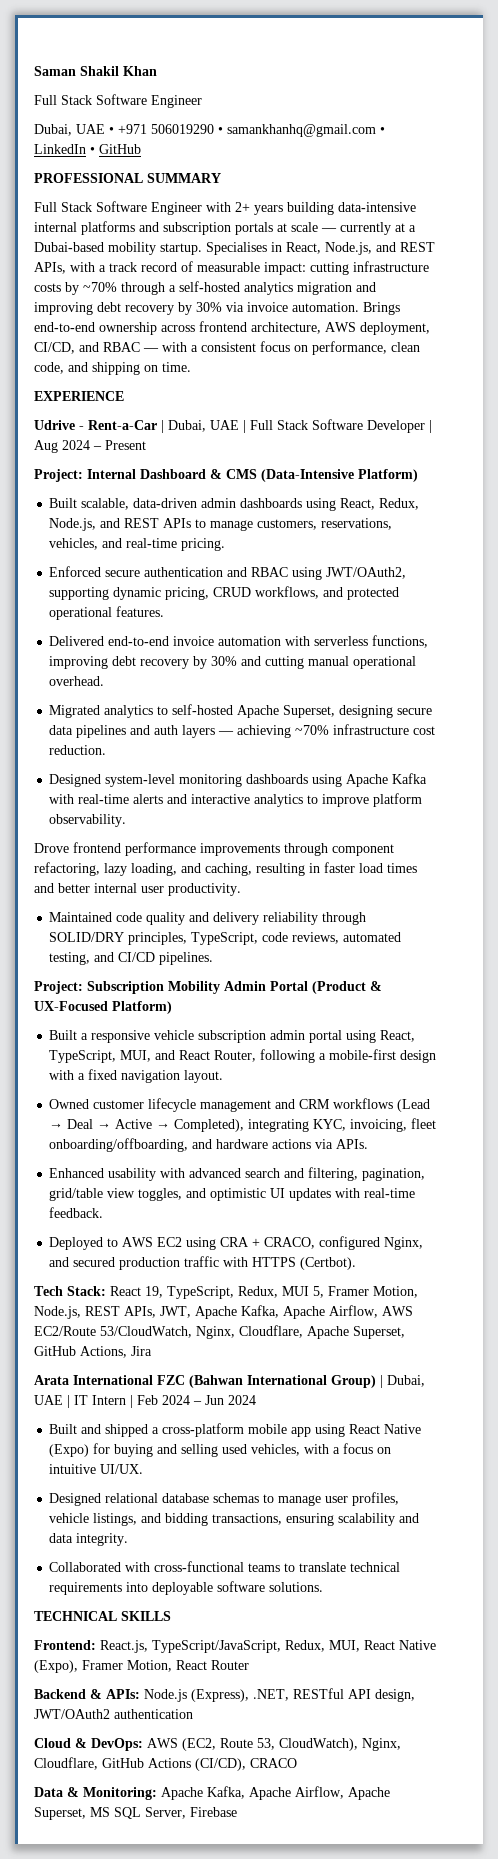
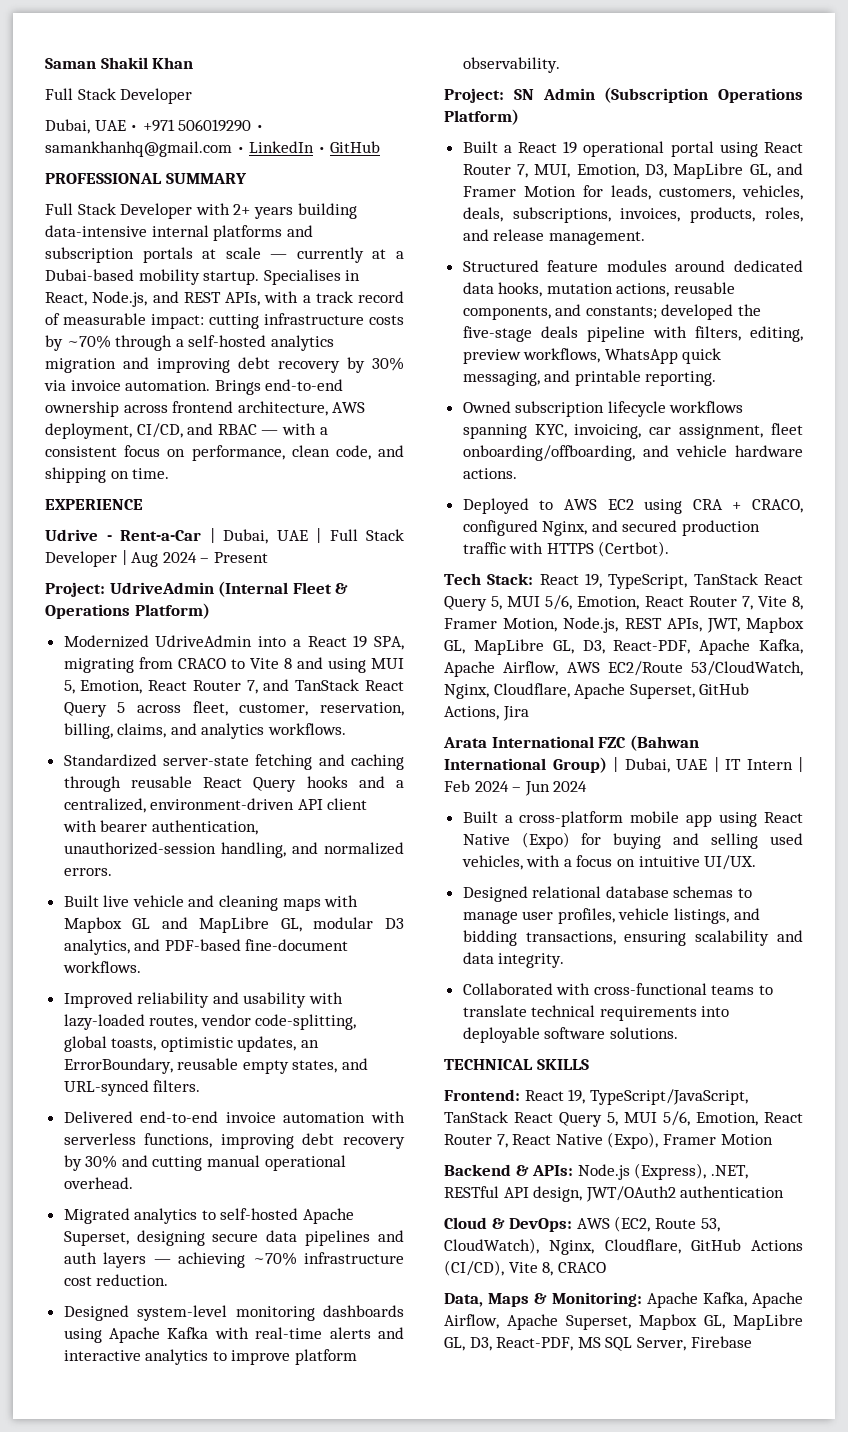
  Saman Shakil Khan
- Full Stack Software Engineer
+ Full Stack Developer
- Full Stack Software Engineer with 2+ years building data-intensive internal platforms and subscription portals at scale — currently at a Dubai-based mobility startup.
+ Full Stack Developer with 2+ years building data-intensive internal platforms and subscription portals at scale — currently at a Dubai-based mobility startup.
- Udrive - Rent-a-Car | Dubai, UAE | Full Stack Software Developer | Aug 2024 – Present
+ Udrive - Rent-a-Car | Dubai, UAE | Full Stack Developer | Aug 2024 – Present
- Project: Internal Dashboard & CMS (Data-Intensive Platform)
- Built scalable, data-driven admin dashboards using React, Redux, Node.js, and REST APIs to manage customers, reservations, vehicles, and real-time pricing.
- Enforced secure authentication and RBAC using JWT/OAuth2, supporting dynamic pricing, CRUD workflows, and protected operational features.
+ Project: UdriveAdmin (Internal Fleet & Operations Platform)
+ Modernized UdriveAdmin into a React 19 SPA, migrating from CRACO to Vite 8 and using MUI 5, Emotion, React Router 7, and TanStack React Query 5 across fleet, customer, reservation, billing, claims, and analytics workflows.
+ Standardized server-state fetching and caching through reusable React Query hooks and a centralized, environment-driven API client with bearer authentication, unauthorized-session handling, and normalized errors.
+ Built live vehicle and cleaning maps with Mapbox GL and MapLibre GL, modular D3 analytics, and PDF-based fine-document workflows.
+ Improved reliability and usability with lazy-loaded routes, vendor code-splitting, global toasts, optimistic updates, an ErrorBoundary, reusable empty states, and URL-synced filters.
- Drove frontend performance improvements through component refactoring, lazy loading, and caching, resulting in faster load times and better internal user productivity.
- Maintained code quality and delivery reliability through SOLID/DRY principles, TypeScript, code reviews, automated testing, and CI/CD pipelines.
- Project: Subscription Mobility Admin Portal (Product & UX-Focused Platform)
- Built a responsive vehicle subscription admin portal using React, TypeScript, MUI, and React Router, following a mobile-first design with a fixed navigation layout.
- Owned customer lifecycle management and CRM workflows (Lead → Deal → Active → Completed), integrating KYC, invoicing, fleet onboarding/offboarding, and hardware actions via APIs.
- Enhanced usability with advanced search and filtering, pagination, grid/table view toggles, and optimistic UI updates with real-time feedback.
+ Project: SN Admin (Subscription Operations Platform)
+ Built a React 19 operational portal using React Router 7, MUI, Emotion, D3, MapLibre GL, and Framer Motion for leads, customers, vehicles, deals, subscriptions, invoices, products, roles, and release management.
+ Structured feature modules around dedicated data hooks, mutation actions, reusable components, and constants; developed the five-stage deals pipeline with filters, editing, preview workflows, WhatsApp quick messaging, and printable reporting.
+ Owned subscription lifecycle workflows spanning KYC, invoicing, car assignment, fleet onboarding/offboarding, and vehicle hardware actions.
- Tech Stack: React 19, TypeScript, Redux, MUI 5, Framer Motion, Node.js, REST APIs, JWT, Apache Kafka, Apache Airflow, AWS EC2/Route 53/CloudWatch, Nginx, Cloudflare, Apache Superset, GitHub Actions, Jira
+ Tech Stack: React 19, TypeScript, TanStack React Query 5, MUI 5/6, Emotion, React Router 7, Vite 8, Framer Motion, Node.js, REST APIs, JWT, Mapbox GL, MapLibre GL, D3, React-PDF, Apache Kafka, Apache Airflow, AWS EC2/Route 53/CloudWatch, Nginx, Cloudflare, Apache Superset, GitHub Actions, Jira
- Built and shipped a cross-platform mobile app using React Native (Expo) for buying and selling used vehicles, with a focus on intuitive UI/UX.
+ Built a cross-platform mobile app using React Native (Expo) for buying and selling used vehicles, with a focus on intuitive UI/UX.
- Frontend: React.js, TypeScript/JavaScript, Redux, MUI, React Native (Expo), Framer Motion, React Router
+ Frontend: React 19, TypeScript/JavaScript, TanStack React Query 5, MUI 5/6, Emotion, React Router 7, React Native (Expo), Framer Motion
- Cloud & DevOps: AWS (EC2, Route 53, CloudWatch), Nginx, Cloudflare, GitHub Actions (CI/CD), CRACO
+ Cloud & DevOps: AWS (EC2, Route 53, CloudWatch), Nginx, Cloudflare, GitHub Actions (CI/CD), Vite 8, CRACO
- Data & Monitoring: Apache Kafka, Apache Airflow, Apache Superset, MS SQL Server, Firebase
+ Data, Maps & Monitoring: Apache Kafka, Apache Airflow, Apache Superset, Mapbox GL, MapLibre GL, D3, React-PDF, MS SQL Server, Firebase

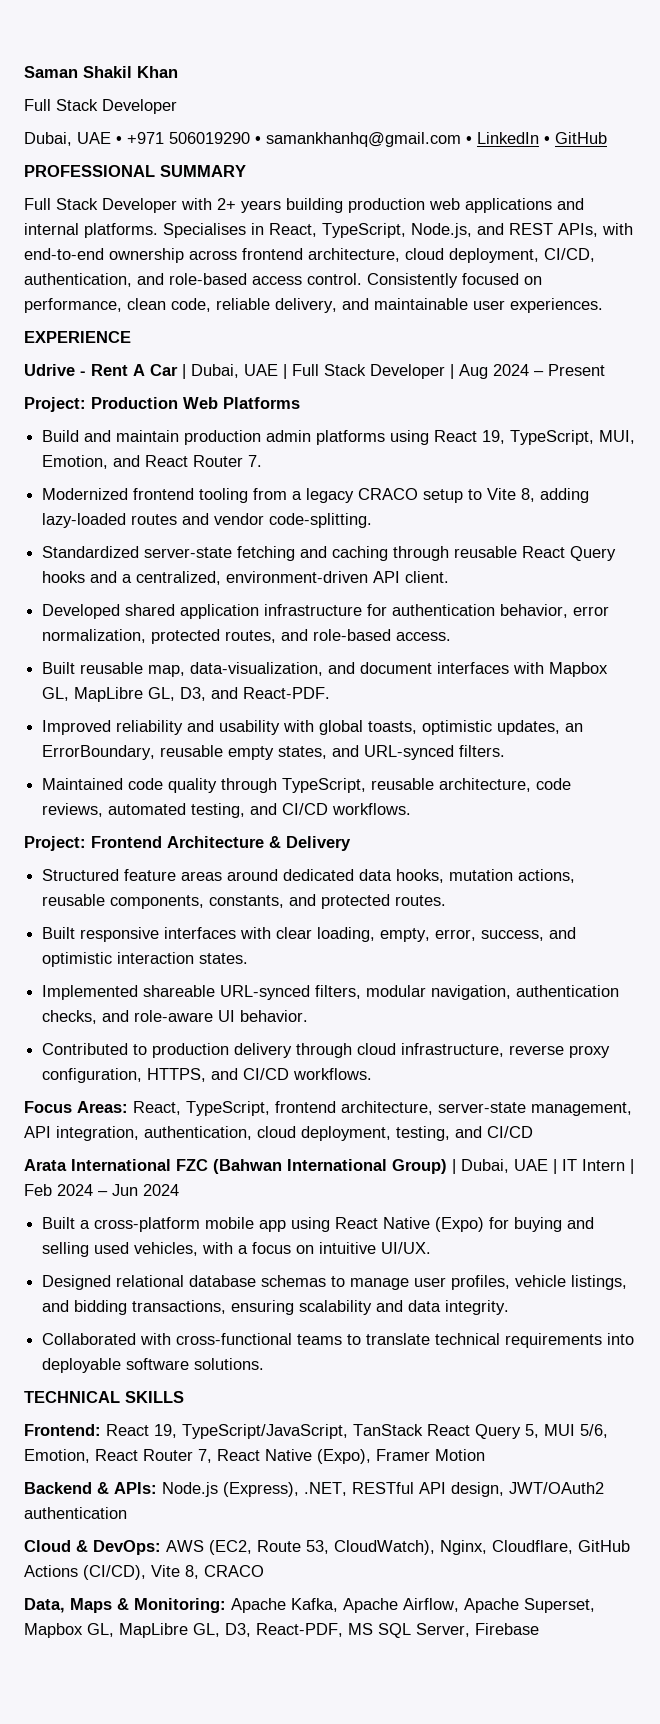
- Full Stack Developer with 2+ years building data-intensive internal platforms and subscription portals at scale — currently at a Dubai-based mobility startup.
+ Full Stack Developer with 2+ years building production web applications and internal platforms.
- Specialises in React, Node.js, and REST APIs, with a track record of measurable impact: cutting infrastructure costs by ~70% through a self-hosted analytics migration and improving debt recovery by 30% via invoice automation. Brings end-to-end ownership across frontend architecture, AWS deployment, CI/CD, and RBAC — with a consistent focus on performance, clean code, and shipping on time.
+ Specialises in React, TypeScript, Node.js, and REST APIs, with end-to-end ownership across frontend architecture, cloud deployment, CI/CD, authentication, and role-based access control. Consistently focused on performance, clean code, reliable delivery, and maintainable user experiences.
- Udrive - Rent-a-Car | Dubai, UAE | Full Stack Developer | Aug 2024 – Present
+ Udrive - Rent A Car | Dubai, UAE | Full Stack Developer | Aug 2024 – Present
- Project: UdriveAdmin (Internal Fleet & Operations Platform)
- Modernized UdriveAdmin into a React 19 SPA, migrating from CRACO to Vite 8 and using MUI 5, Emotion, React Router 7, and TanStack React Query 5 across fleet, customer, reservation, billing, claims, and analytics workflows.
+ Project: Production Web Platforms
+ Build and maintain production admin platforms using React 19, TypeScript, MUI, Emotion, and React Router 7.
+ Modernized frontend tooling from a legacy CRACO setup to Vite 8, adding lazy-loaded routes and vendor code-splitting.
- Standardized server-state fetching and caching through reusable React Query hooks and a centralized, environment-driven API client with bearer authentication, unauthorized-session handling, and normalized errors.
- Built live vehicle and cleaning maps with Mapbox GL and MapLibre GL, modular D3 analytics, and PDF-based fine-document workflows.
+ Standardized server-state fetching and caching through reusable React Query hooks and a centralized, environment-driven API client.
+ Developed shared application infrastructure for authentication behavior, error normalization, protected routes, and role-based access.
+ Built reusable map, data-visualization, and document interfaces with Mapbox GL, MapLibre GL, D3, and React-PDF.
- Improved reliability and usability with lazy-loaded routes, vendor code-splitting, global toasts, optimistic updates, an ErrorBoundary, reusable empty states, and URL-synced filters.
+ Improved reliability and usability with global toasts, optimistic updates, an ErrorBoundary, reusable empty states, and URL-synced filters.
- Delivered end-to-end invoice automation with serverless functions, improving debt recovery by 30% and cutting manual operational overhead.
- Migrated analytics to self-hosted Apache Superset, designing secure data pipelines and auth layers — achieving ~70% infrastructure cost reduction.
- Designed system-level monitoring dashboards using Apache Kafka with real-time alerts and interactive analytics to improve platform observability.
- Project: SN Admin (Subscription Operations Platform)
- Built a React 19 operational portal using React Router 7, MUI, Emotion, D3, MapLibre GL, and Framer Motion for leads, customers, vehicles, deals, subscriptions, invoices, products, roles, and release management.
+ Maintained code quality through TypeScript, reusable architecture, code reviews, automated testing, and CI/CD workflows.
+ Project: Frontend Architecture & Delivery
- Structured feature modules around dedicated data hooks, mutation actions, reusable components, and constants; developed the five-stage deals pipeline with filters, editing, preview workflows, WhatsApp quick messaging, and printable reporting.
- Owned subscription lifecycle workflows spanning KYC, invoicing, car assignment, fleet onboarding/offboarding, and vehicle hardware actions.
- Deployed to AWS EC2 using CRA + CRACO, configured Nginx, and secured production traffic with HTTPS (Certbot).
- Tech Stack: React 19, TypeScript, TanStack React Query 5, MUI 5/6, Emotion, React Router 7, Vite 8, Framer Motion, Node.js, REST APIs, JWT, Mapbox GL, MapLibre GL, D3, React-PDF, Apache Kafka, Apache Airflow, AWS EC2/Route 53/CloudWatch, Nginx, Cloudflare, Apache Superset, GitHub Actions, Jira
+ Structured feature areas around dedicated data hooks, mutation actions, reusable components, constants, and protected routes.
+ Built responsive interfaces with clear loading, empty, error, success, and optimistic interaction states.
+ Implemented shareable URL-synced filters, modular navigation, authentication checks, and role-aware UI behavior.
+ Contributed to production delivery through cloud infrastructure, reverse proxy configuration, HTTPS, and CI/CD workflows.
+ Focus Areas: React, TypeScript, frontend architecture, server-state management, API integration, authentication, cloud deployment, testing, and CI/CD

